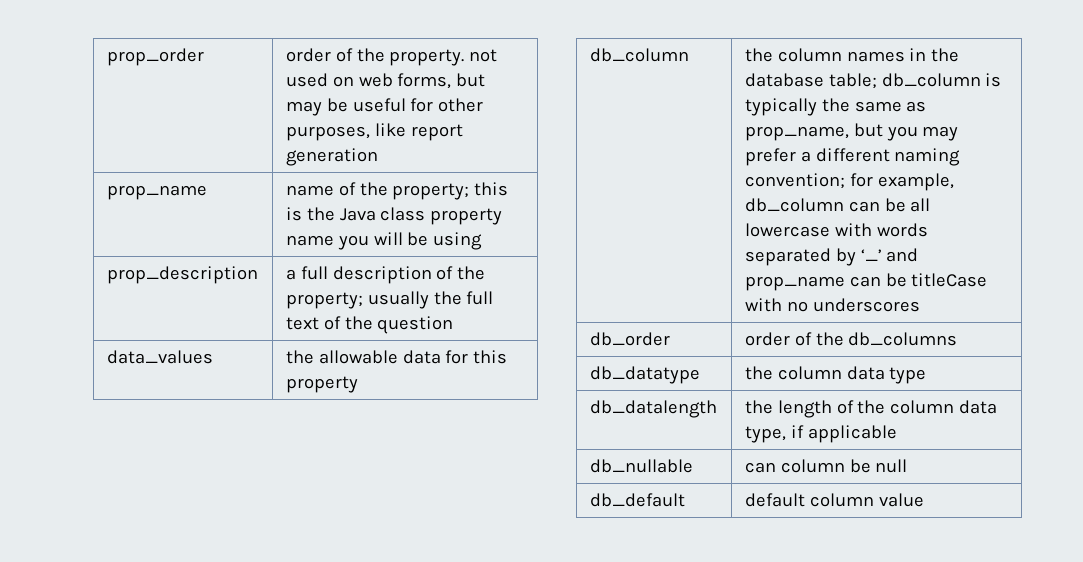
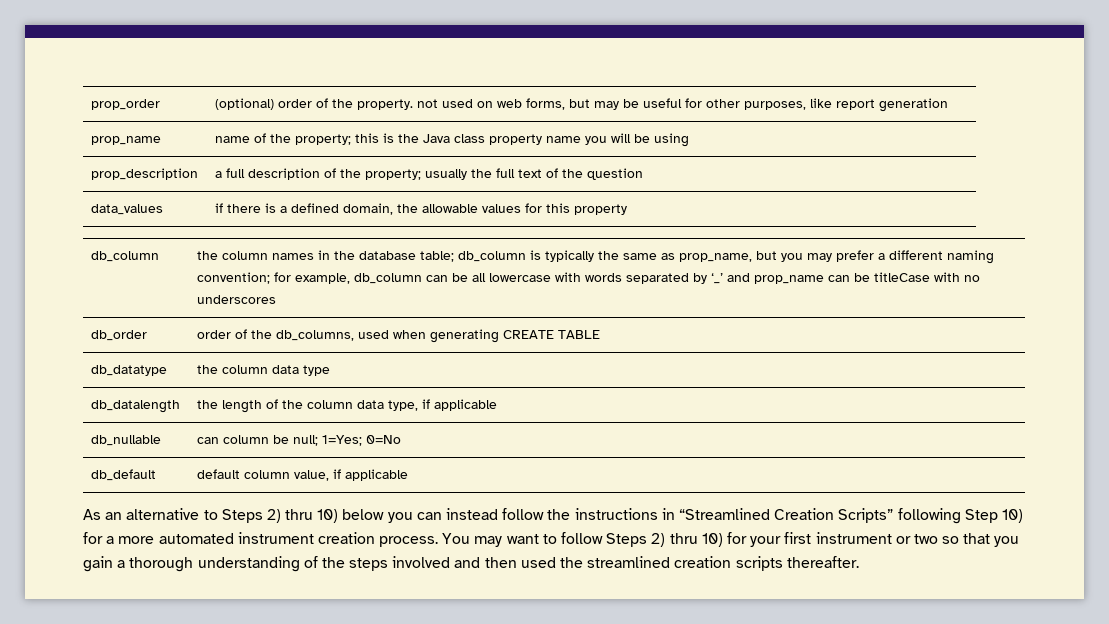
- prop_order | order of the property. not used on web forms, but may be useful for other purposes, like report generation
+ prop_order | (optional) order of the property. not used on web forms, but may be useful for other purposes, like report generation
- data_values | the allowable data for this property
+ data_values | if there is a defined domain, the allowable values for this property
- db_order | order of the db_columns
+ db_order | order of the db_columns, used when generating CREATE TABLE
- db_nullable | can column be null
+ db_nullable | can column be null; 1=Yes; 0=No
- db_default | default column value
+ db_default | default column value, if applicable
+ As an alternative to Steps 2) thru 10) below you can instead follow the instructions in “Streamlined Creation Scripts” following Step 10) for a more automated instrument creation process. You may want to follow Steps 2) thru 10) for your first instrument or two so that you gain a thorough understanding of the steps involved and then used the streamlined creation scripts thereafter.

